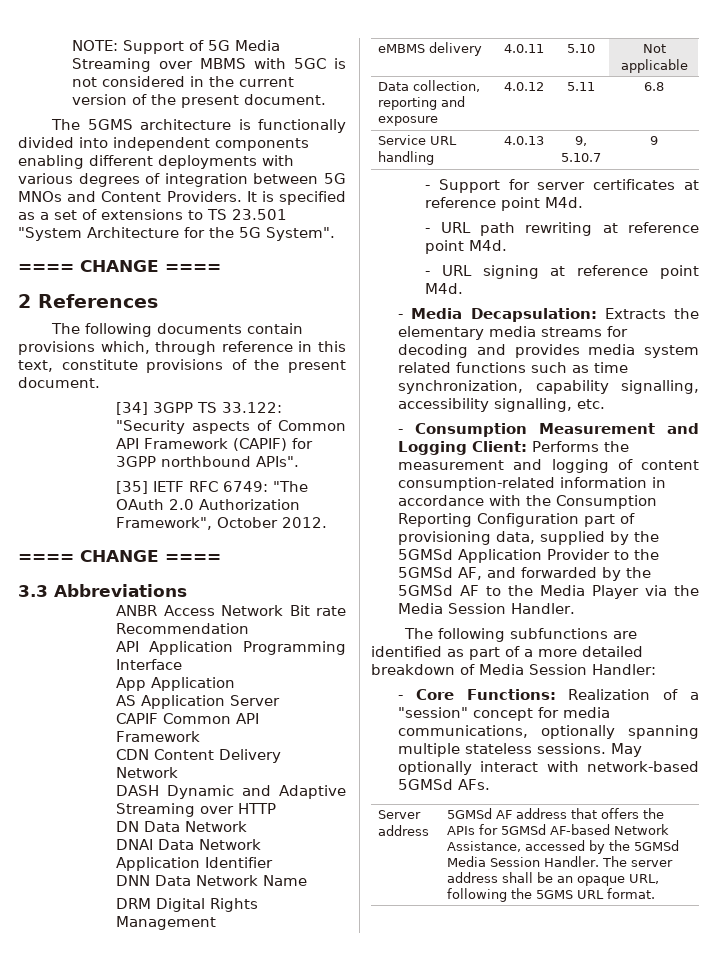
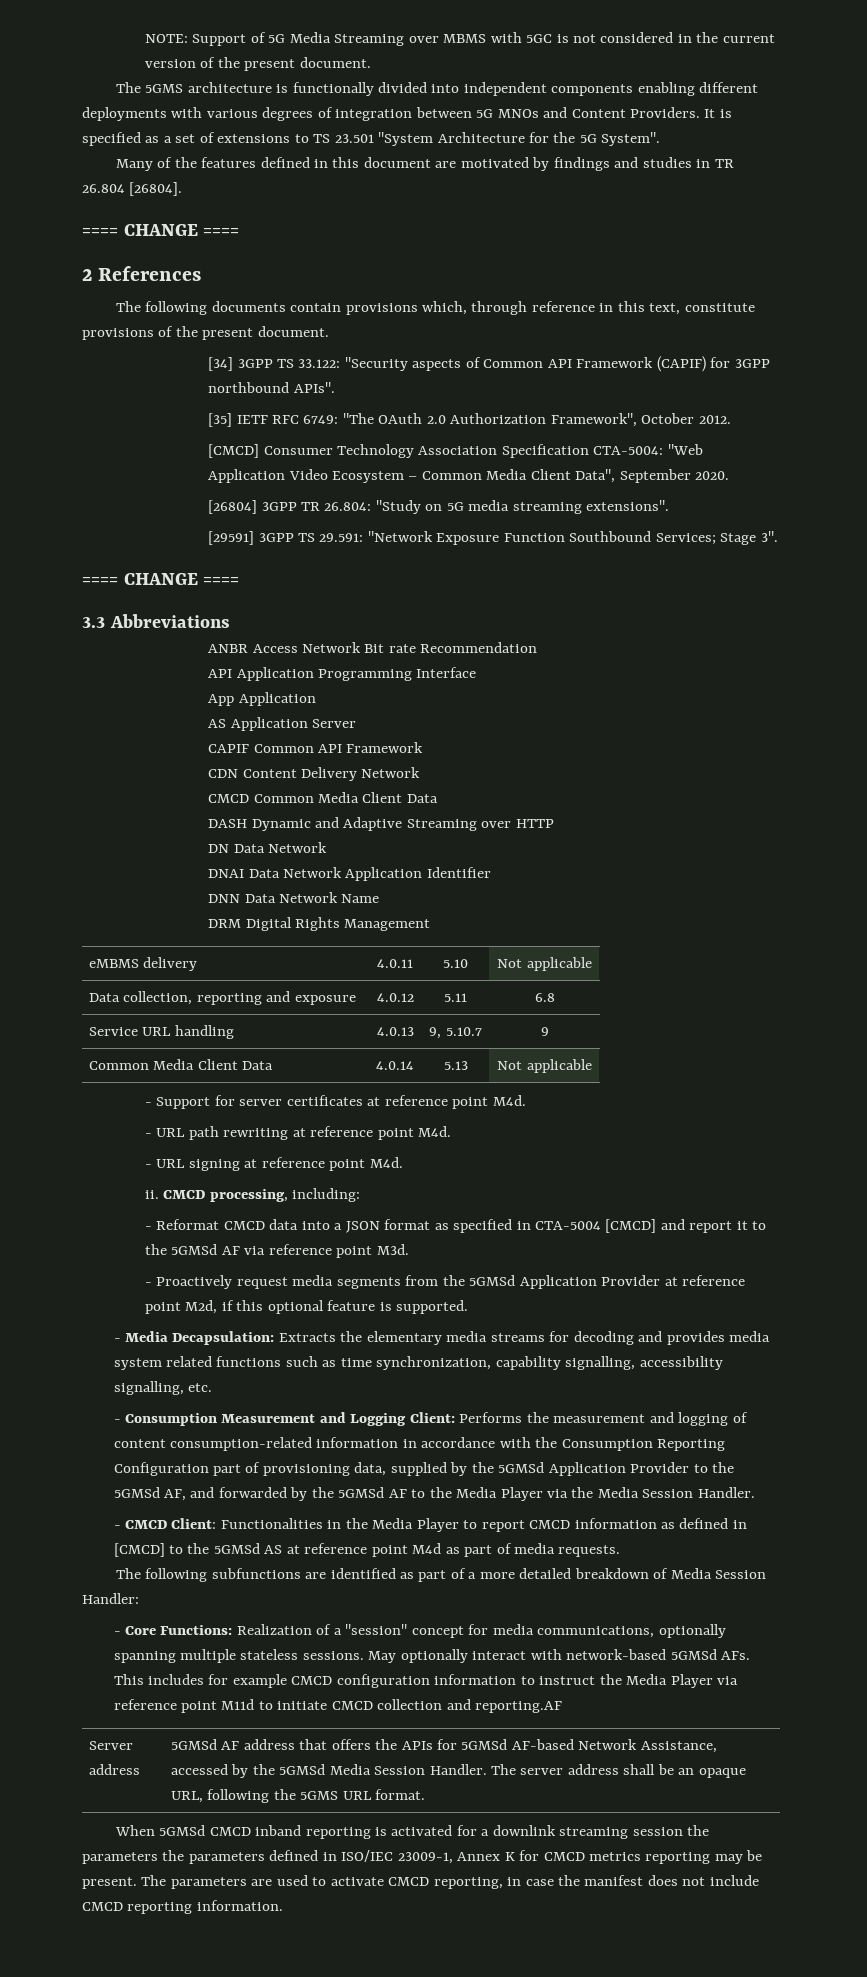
+ Many of the features defined in this document are motivated by findings and studies in TR 26.804 [26804].
+ [CMCD] Consumer Technology Association Specification CTA-5004: "Web Application Video Ecosystem – Common Media Client Data", September 2020.
+ [26804] 3GPP TR 26.804: "Study on 5G media streaming extensions".
+ [29591] 3GPP TS 29.591: "Network Exposure Function Southbound Services; Stage 3".
+ CMCD Common Media Client Data
+ Common Media Client Data | 4.0.14 | 5.13 | Not applicable
+ ii. CMCD processing, including:
+ - Reformat CMCD data into a JSON format as specified in CTA-5004 [CMCD] and report it to the 5GMSd AF via reference point M3d.
+ - Proactively request media segments from the 5GMSd Application Provider at reference point M2d, if this optional feature is supported.
+ - CMCD Client: Functionalities in the Media Player to report CMCD information as defined in [CMCD] to the 5GMSd AS at reference point M4d as part of media requests.
- May optionally interact with network-based 5GMSd AFs.
+ May optionally interact with network-based 5GMSd AFs. This includes for example CMCD configuration information to instruct the Media Player via reference point M11d to initiate CMCD collection and reporting.AF
+ When 5GMSd CMCD inband reporting is activated for a downlink streaming session the parameters the parameters defined in ISO/IEC 23009-1, Annex K for CMCD metrics reporting may be present. The parameters are used to activate CMCD reporting, in case the manifest does not include CMCD reporting information.

